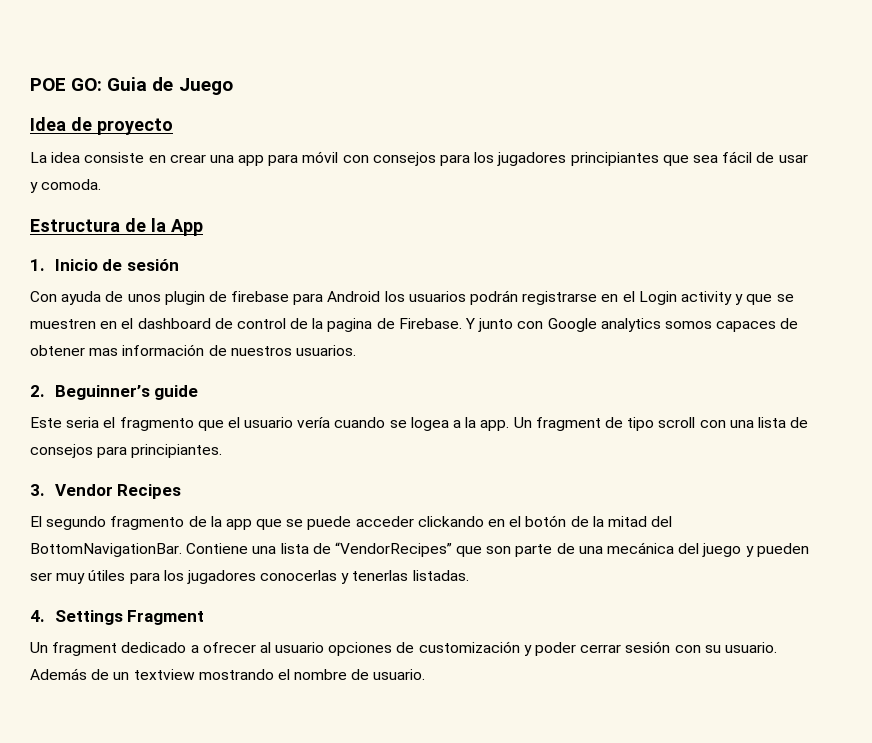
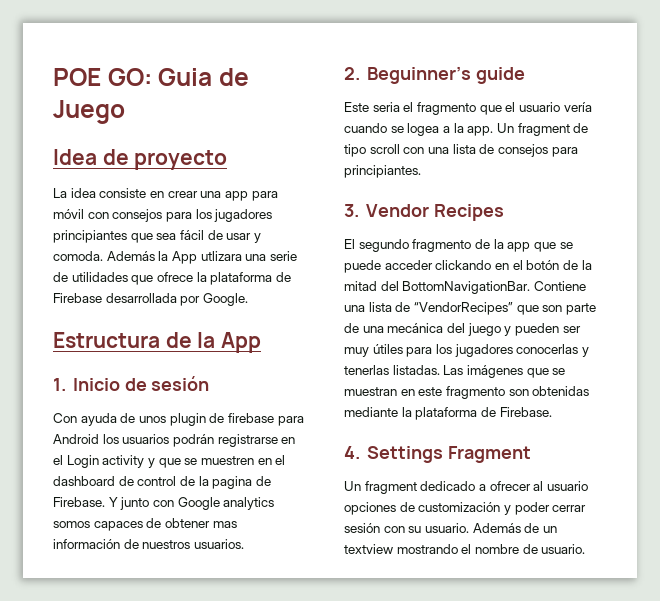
+ Además la App utlizara una serie de utilidades que ofrece la plataforma de Firebase desarrollada por Google.
+ Las imágenes que se muestran en este fragmento son obtenidas mediante la plataforma de Firebase.

